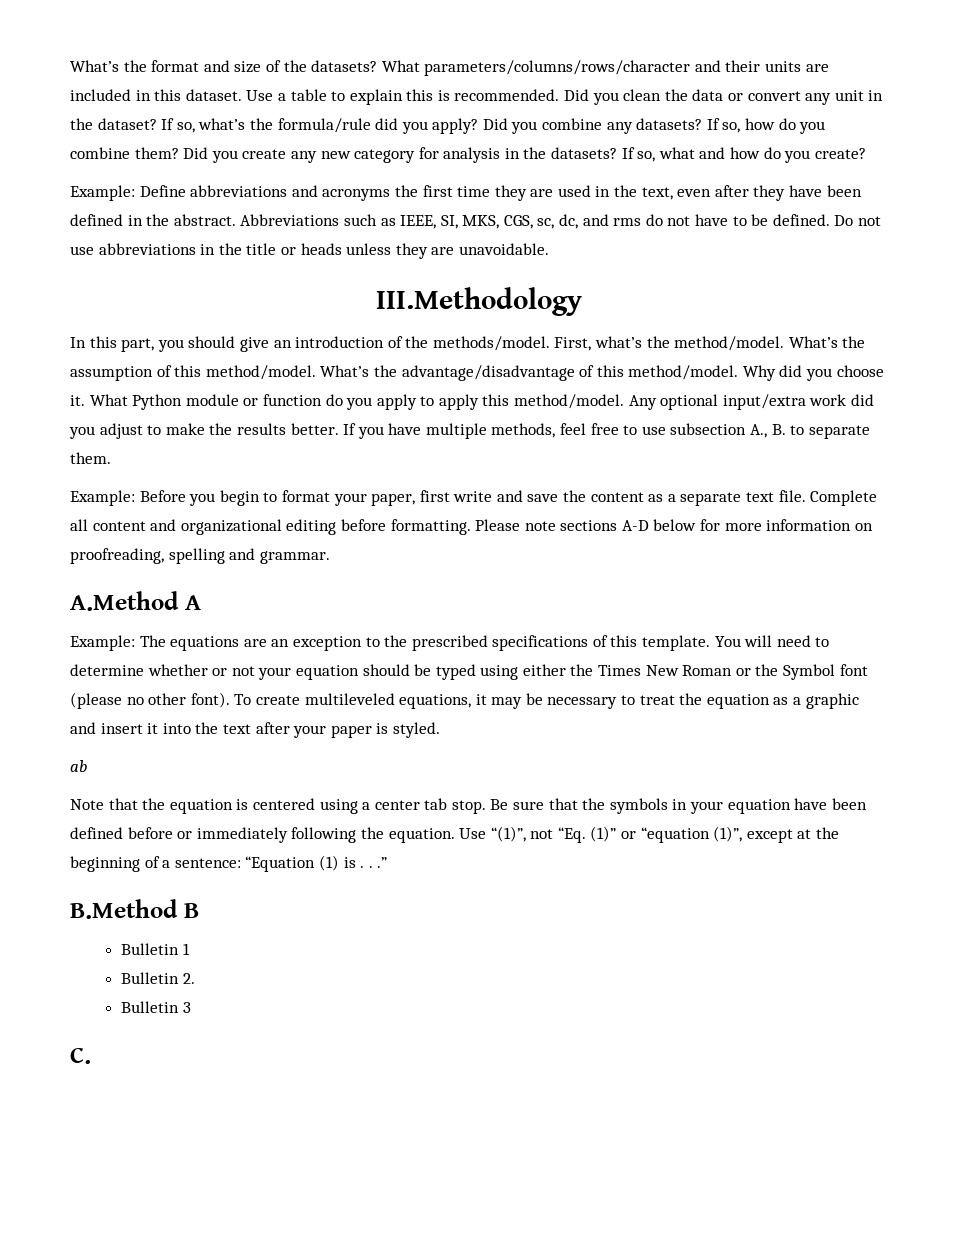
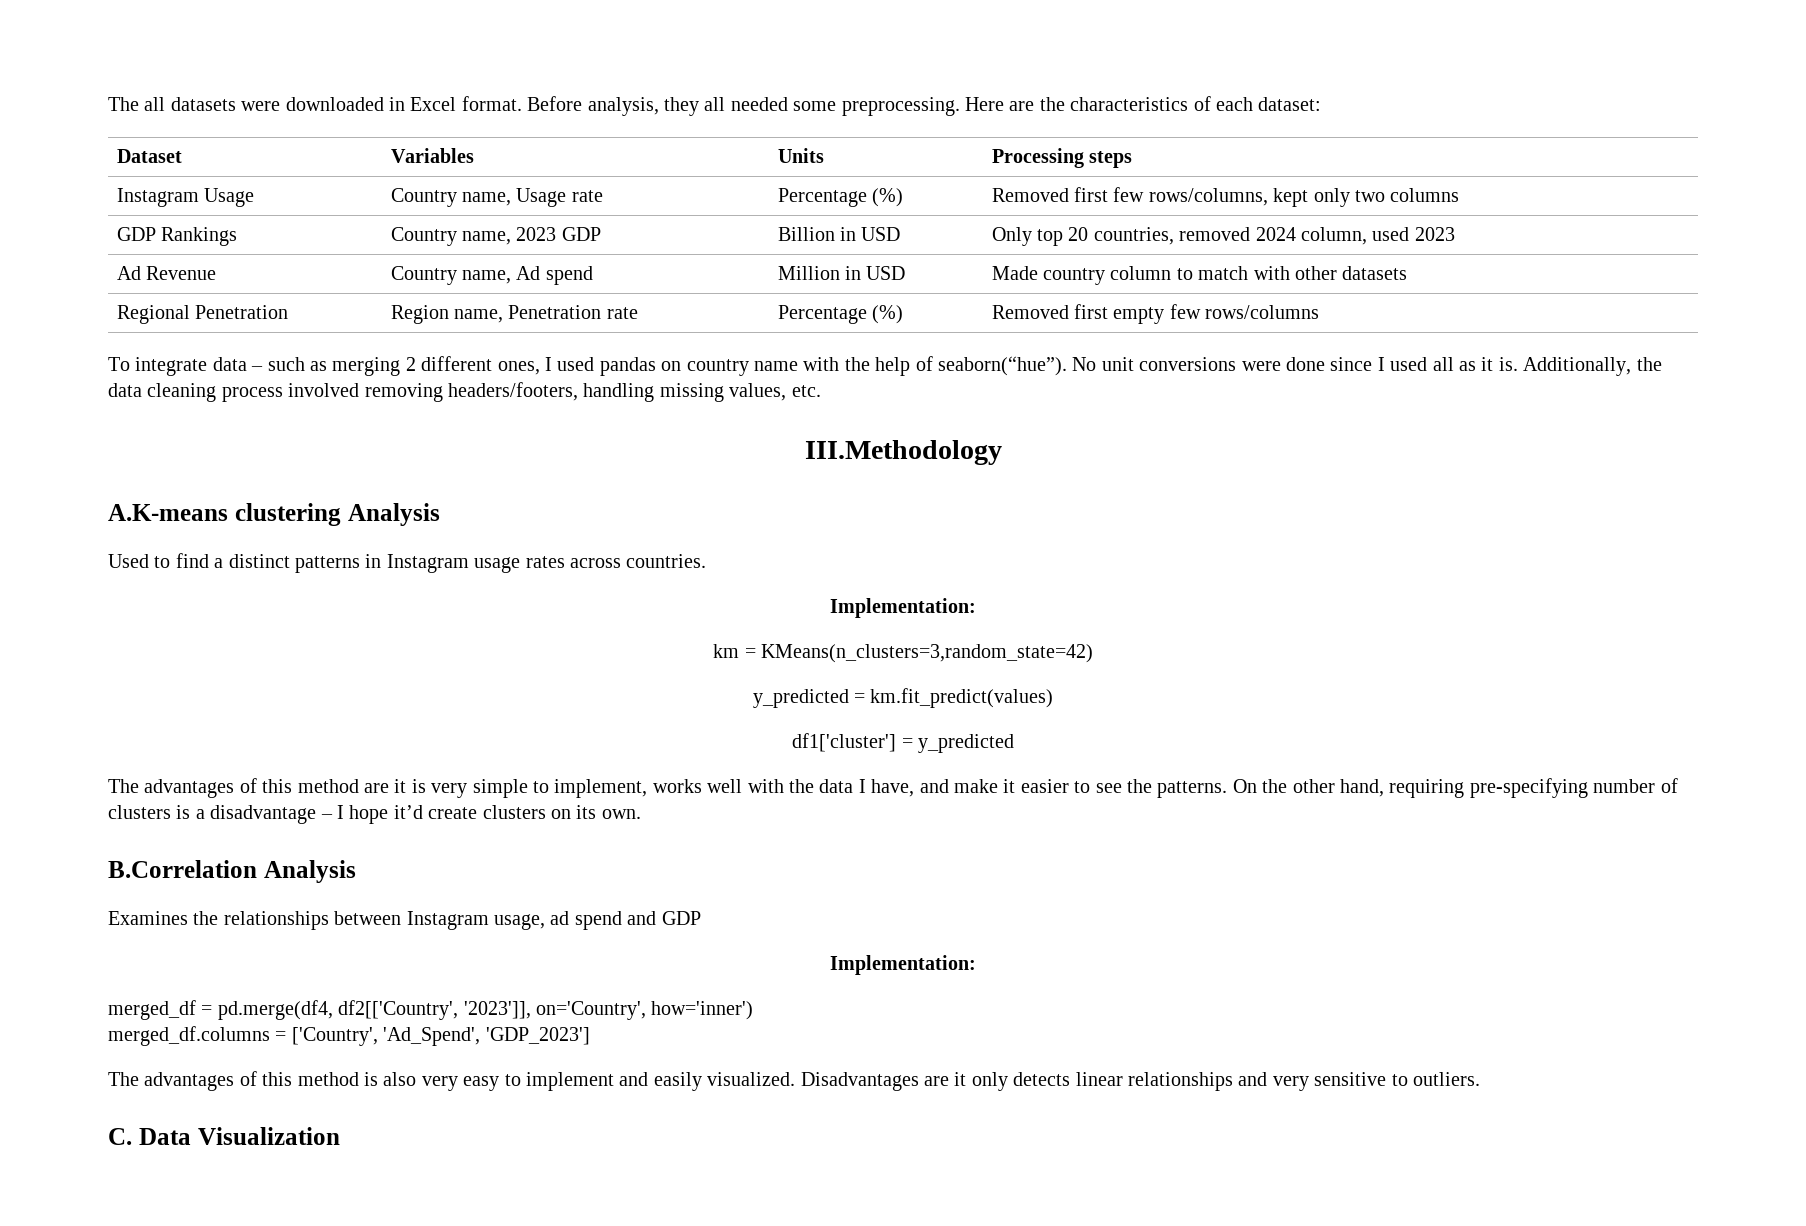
- What’s the format and size of the datasets? What parameters/columns/rows/character and their units are included in this dataset. Use a table to explain this is recommended. Did you clean the data or convert any unit in the dataset? If so, what’s the formula/rule did you apply? Did you combine any datasets? If so, how do you combine them? Did you create any new category for analysis in the datasets? If so, what and how do you create?
- Example: Define abbreviations and acronyms the first time they are used in the text, even after they have been defined in the abstract. Abbreviations such as IEEE, SI, MKS, CGS, sc, dc, and rms do not have to be defined. Do not use abbreviations in the title or heads unless they are unavoidable.
+ The all datasets were downloaded in Excel format. Before analysis, they all needed some preprocessing. Here are the characteristics of each dataset:
+ Dataset | Variables | Units | Processing steps
+ Instagram Usage | Country name, Usage rate | Percentage (%) | Removed first few rows/columns, kept only two columns
+ GDP Rankings | Country name, 2023 GDP | Billion in USD | Only top 20 countries, removed 2024 column, used 2023
+ Ad Revenue | Country name, Ad spend | Million in USD | Made country column to match with other datasets
+ Regional Penetration | Region name, Penetration rate | Percentage (%) | Removed first empty few rows/columns
+ To integrate data – such as merging 2 different ones, I used pandas on country name with the help of seaborn(“hue”). No unit conversions were done since I used all as it is. Additionally, the data cleaning process involved removing headers/footers, handling missing values, etc.
  III.Methodology
- In this part, you should give an introduction of the methods/model. First, what’s the method/model. What’s the assumption of this method/model. What’s the advantage/disadvantage of this method/model. Why did you choose it. What Python module or function do you apply to apply this method/model. Any optional input/extra work did you adjust to make the results better. If you have multiple methods, feel free to use subsection A., B. to separate them.
- Example: Before you begin to format your paper, first write and save the content as a separate text file. Complete all content and organizational editing before formatting. Please note sections A-D below for more information on proofreading, spelling and grammar.
- A.Method A
- Example: The equations are an exception to the prescribed specifications of this template. You will need to determine whether or not your equation should be typed using either the Times New Roman or the Symbol font (please no other font). To create multileveled equations, it may be necessary to treat the equation as a graphic and insert it into the text after your paper is styled.
- ab
- Note that the equation is centered using a center tab stop. Be sure that the symbols in your equation have been defined before or immediately following the equation. Use “(1)”, not “Eq. (1)” or “equation (1)”, except at the beginning of a sentence: “Equation (1) is . . .”
- B.Method B
- Bulletin 1
- Bulletin 2.
- Bulletin 3
+ A.K-means clustering Analysis
+ Used to find a distinct patterns in Instagram usage rates across countries.
+ Implementation:
+ km = KMeans(n_clusters=3,random_state=42)
+ y_predicted = km.fit_predict(values)
+ df1['cluster'] = y_predicted
+ The advantages of this method are it is very simple to implement, works well with the data I have, and make it easier to see the patterns. On the other hand, requiring pre-specifying number of clusters is a disadvantage – I hope it’d create clusters on its own.
+ B.Correlation Analysis
+ Examines the relationships between Instagram usage, ad spend and GDP
+ Implementation:
+ merged_df = pd.merge(df4, df2[['Country', '2023']], on='Country', how='inner')
+ merged_df.columns = ['Country', 'Ad_Spend', 'GDP_2023']
+ The advantages of this method is also very easy to implement and easily visualized. Disadvantages are it only detects linear relationships and very sensitive to outliers.
- C.
+ C. Data Visualization

